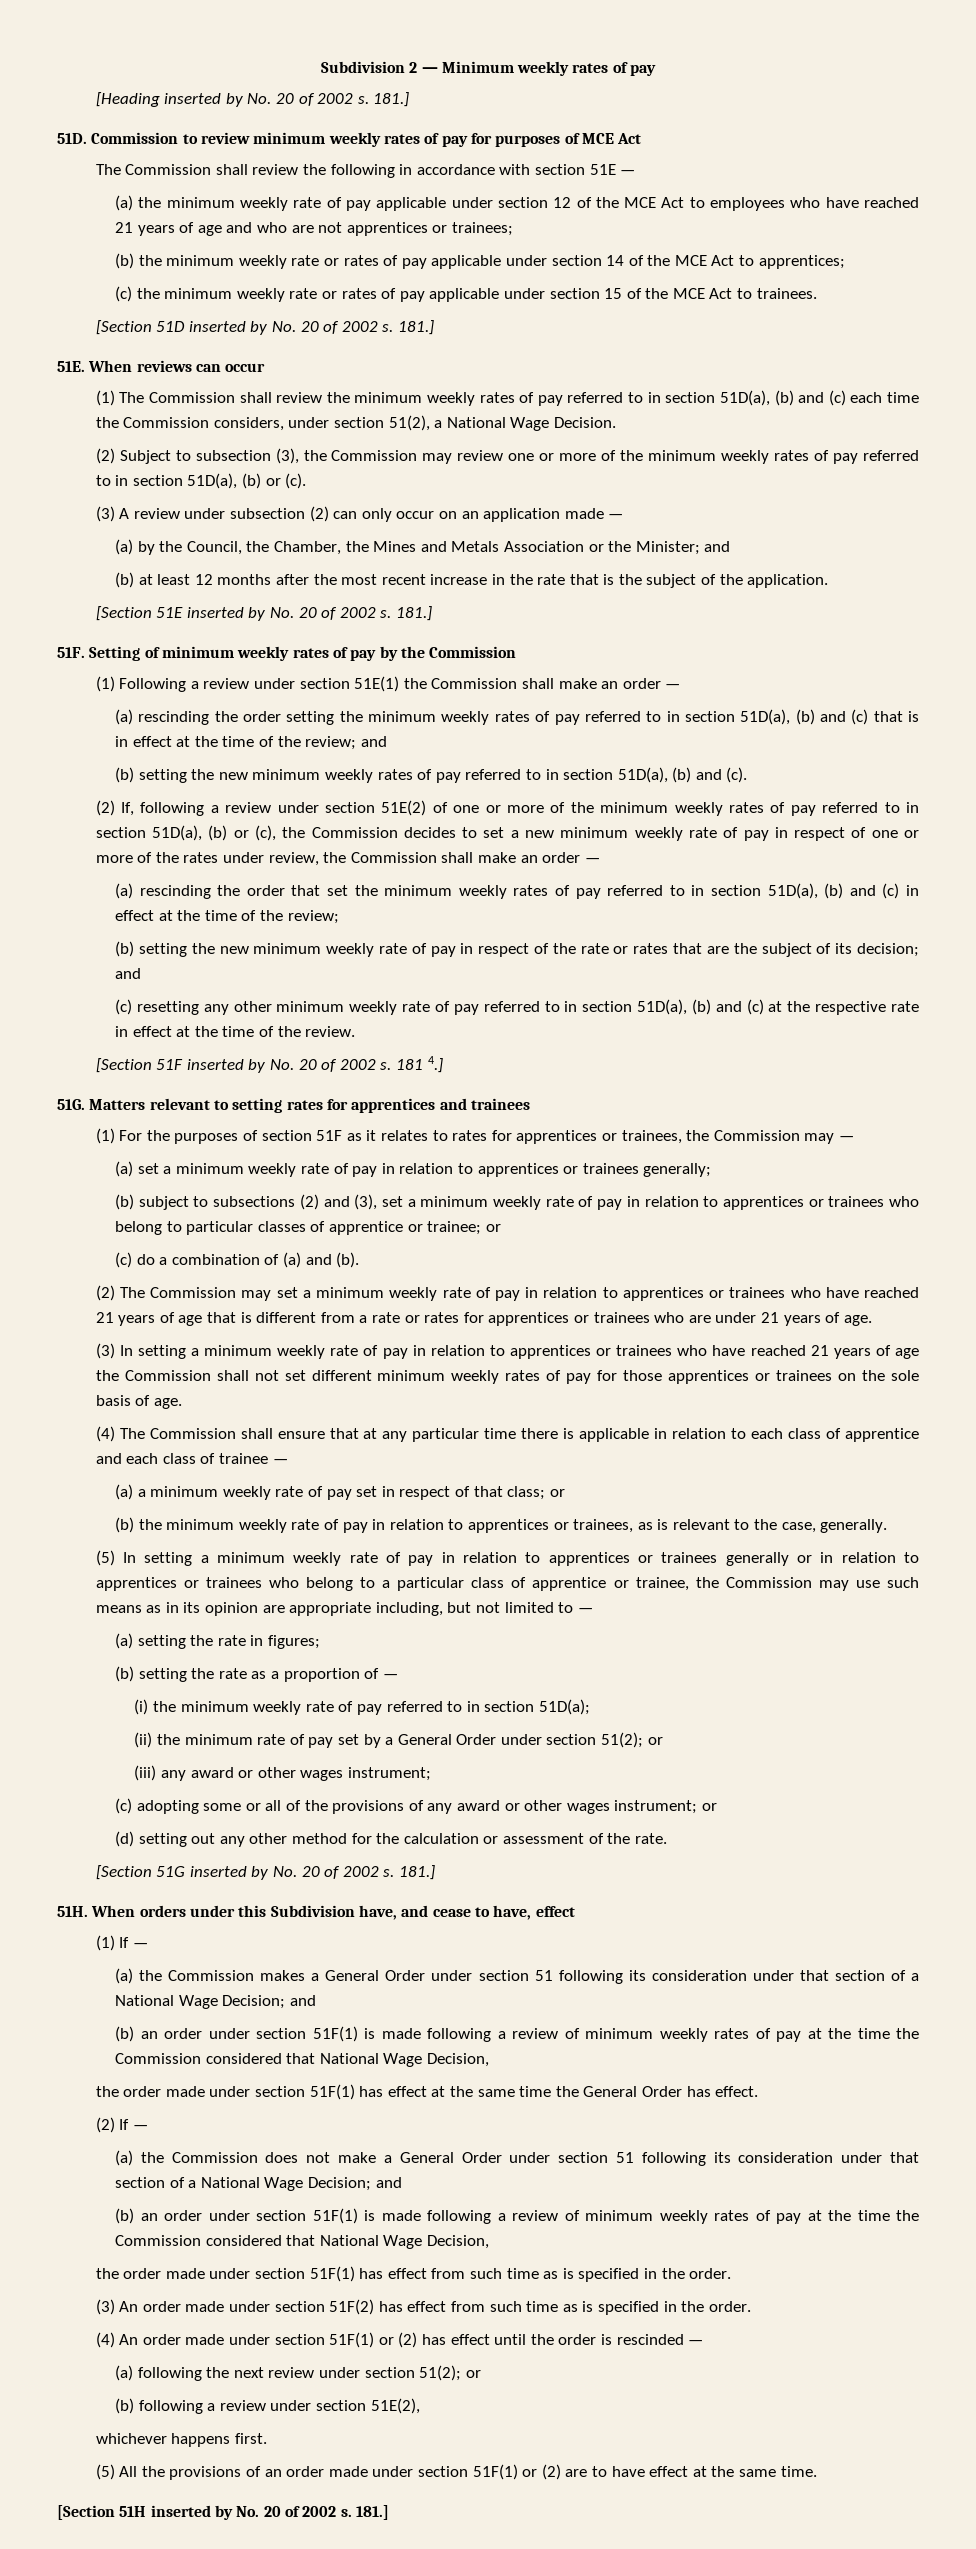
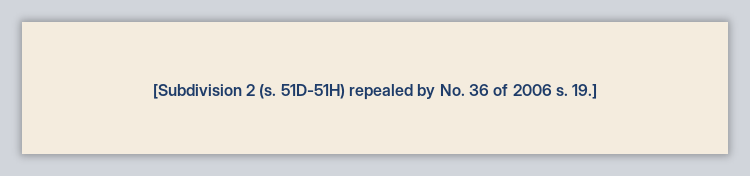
- Subdivision 2 — Minimum weekly rates of pay
- [Heading inserted by No. 20 of 2002 s. 181.]
- 51D. Commission to review minimum weekly rates of pay for purposes of MCE Act
- The Commission shall review the following in accordance with section 51E —
- (a) the minimum weekly rate of pay applicable under section 12 of the MCE Act to employees who have reached 21 years of age and who are not apprentices or trainees;
- (b) the minimum weekly rate or rates of pay applicable under section 14 of the MCE Act to apprentices;
- (c) the minimum weekly rate or rates of pay applicable under section 15 of the MCE Act to trainees.
- [Section 51D inserted by No. 20 of 2002 s. 181.]
- 51E. When reviews can occur
- (1) The Commission shall review the minimum weekly rates of pay referred to in section 51D(a), (b) and (c) each time the Commission considers, under section 51(2), a National Wage Decision.
- (2) Subject to subsection (3), the Commission may review one or more of the minimum weekly rates of pay referred to in section 51D(a), (b) or (c).
- (3) A review under subsection (2) can only occur on an application made —
- (a) by the Council, the Chamber, the Mines and Metals Association or the Minister; and
- (b) at least 12 months after the most recent increase in the rate that is the subject of the application.
- [Section 51E inserted by No. 20 of 2002 s. 181.]
- 51F. Setting of minimum weekly rates of pay by the Commission
- (1) Following a review under section 51E(1) the Commission shall make an order —
- (a) rescinding the order setting the minimum weekly rates of pay referred to in section 51D(a), (b) and (c) that is in effect at the time of the review; and
- (b) setting the new minimum weekly rates of pay referred to in section 51D(a), (b) and (c).
- (2) If, following a review under section 51E(2) of one or more of the minimum weekly rates of pay referred to in section 51D(a), (b) or (c), the Commission decides to set a new minimum weekly rate of pay in respect of one or more of the rates under review, the Commission shall make an order —
- (a) rescinding the order that set the minimum weekly rates of pay referred to in section 51D(a), (b) and (c) in effect at the time of the review;
- (b) setting the new minimum weekly rate of pay in respect of the rate or rates that are the subject of its decision; and
- (c) resetting any other minimum weekly rate of pay referred to in section 51D(a), (b) and (c) at the respective rate in effect at the time of the review.
- [Section 51F inserted by No. 20 of 2002 s. 181 4.]
- 51G. Matters relevant to setting rates for apprentices and trainees
- (1) For the purposes of section 51F as it relates to rates for apprentices or trainees, the Commission may —
- (a) set a minimum weekly rate of pay in relation to apprentices or trainees generally;
- (b) subject to subsections (2) and (3), set a minimum weekly rate of pay in relation to apprentices or trainees who belong to particular classes of apprentice or trainee; or
- (c) do a combination of (a) and (b).
- (2) The Commission may set a minimum weekly rate of pay in relation to apprentices or trainees who have reached 21 years of age that is different from a rate or rates for apprentices or trainees who are under 21 years of age.
- (3) In setting a minimum weekly rate of pay in relation to apprentices or trainees who have reached 21 years of age the Commission shall not set different minimum weekly rates of pay for those apprentices or trainees on the sole basis of age.
- (4) The Commission shall ensure that at any particular time there is applicable in relation to each class of apprentice and each class of trainee —
- (a) a minimum weekly rate of pay set in respect of that class; or
- (b) the minimum weekly rate of pay in relation to apprentices or trainees, as is relevant to the case, generally.
- (5) In setting a minimum weekly rate of pay in relation to apprentices or trainees generally or in relation to apprentices or trainees who belong to a particular class of apprentice or trainee, the Commission may use such means as in its opinion are appropriate including, but not limited to —
- (a) setting the rate in figures;
- (b) setting the rate as a proportion of —
- (i) the minimum weekly rate of pay referred to in section 51D(a);
- (ii) the minimum rate of pay set by a General Order under section 51(2); or
- (iii) any award or other wages instrument;
- (c) adopting some or all of the provisions of any award or other wages instrument; or
- (d) setting out any other method for the calculation or assessment of the rate.
- [Section 51G inserted by No. 20 of 2002 s. 181.]
- 51H. When orders under this Subdivision have, and cease to have, effect
- (1) If —
- (a) the Commission makes a General Order under section 51 following its consideration under that section of a National Wage Decision; and
- (b) an order under section 51F(1) is made following a review of minimum weekly rates of pay at the time the Commission considered that National Wage Decision,
- the order made under section 51F(1) has effect at the same time the General Order has effect.
- (2) If —
- (a) the Commission does not make a General Order under section 51 following its consideration under that section of a National Wage Decision; and
- (b) an order under section 51F(1) is made following a review of minimum weekly rates of pay at the time the Commission considered that National Wage Decision,
- the order made under section 51F(1) has effect from such time as is specified in the order.
- (3) An order made under section 51F(2) has effect from such time as is specified in the order.
- (4) An order made under section 51F(1) or (2) has effect until the order is rescinded —
- (a) following the next review under section 51(2); or
- (b) following a review under section 51E(2),
- whichever happens first.
- (5) All the provisions of an order made under section 51F(1) or (2) are to have effect at the same time.
- [Section 51H inserted by No. 20 of 2002 s. 181.]
+ [Subdivision 2 (s. 51D-51H) repealed by No. 36 of 2006 s. 19.]

